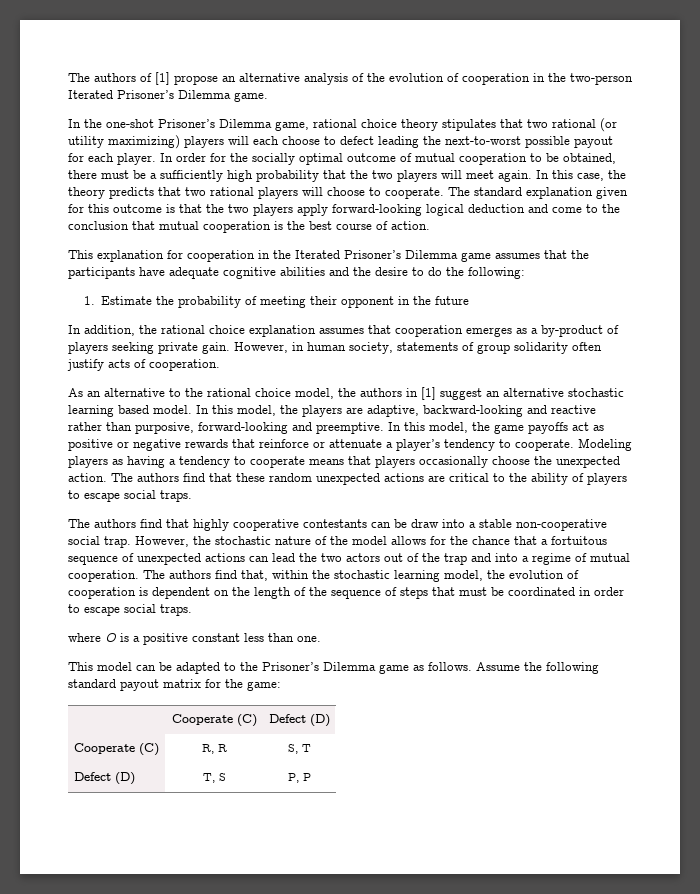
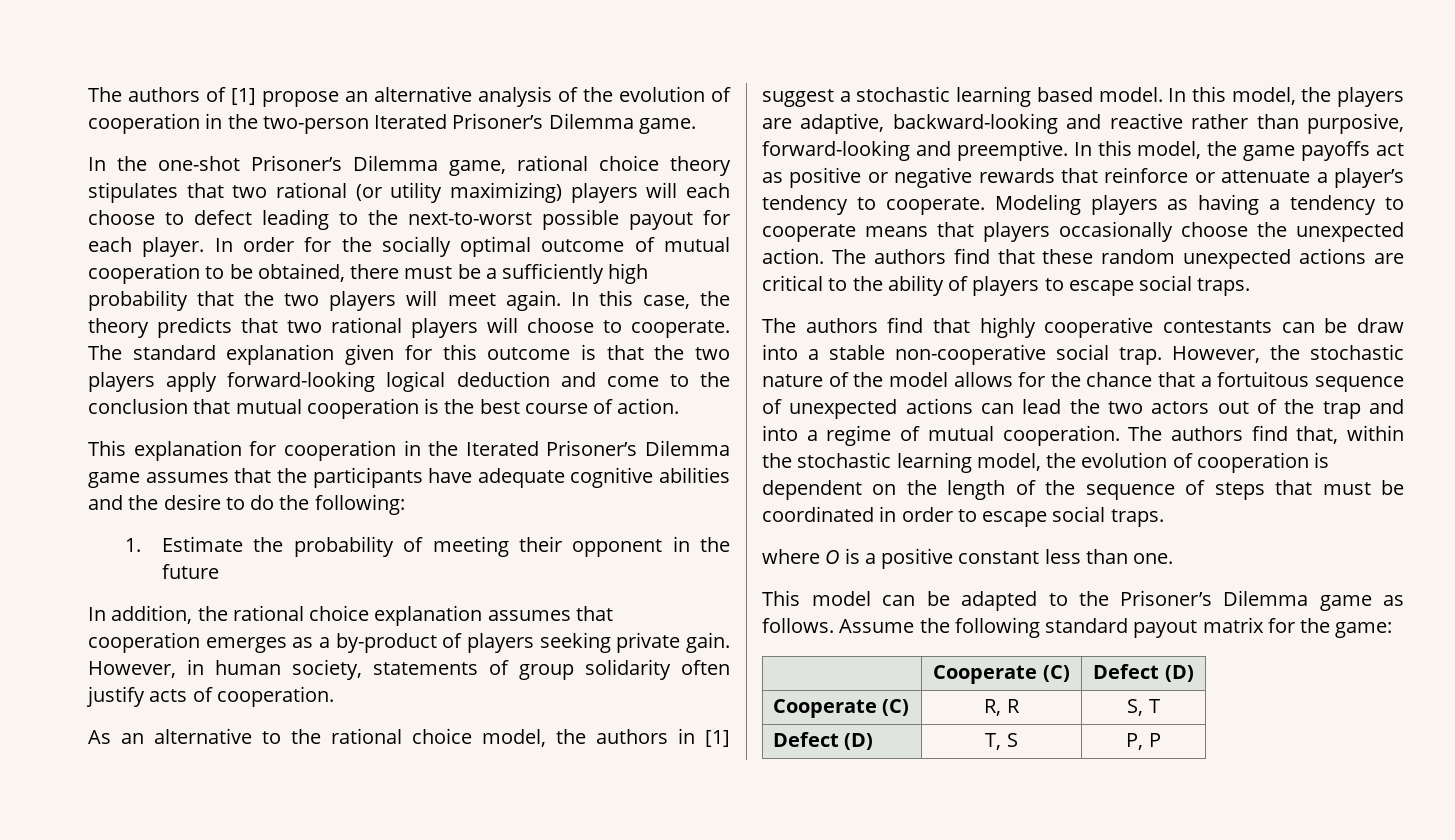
- In the one-shot Prisoner’s Dilemma game, rational choice theory stipulates that two rational (or utility maximizing) players will each choose to defect leading the next-to-worst possible payout for each player.
+ In the one-shot Prisoner’s Dilemma game, rational choice theory stipulates that two rational (or utility maximizing) players will each choose to defect leading to the next-to-worst possible payout for each player.
- As an alternative to the rational choice model, the authors in [1] suggest an alternative stochastic learning based model.
+ As an alternative to the rational choice model, the authors in [1] suggest a stochastic learning based model.

